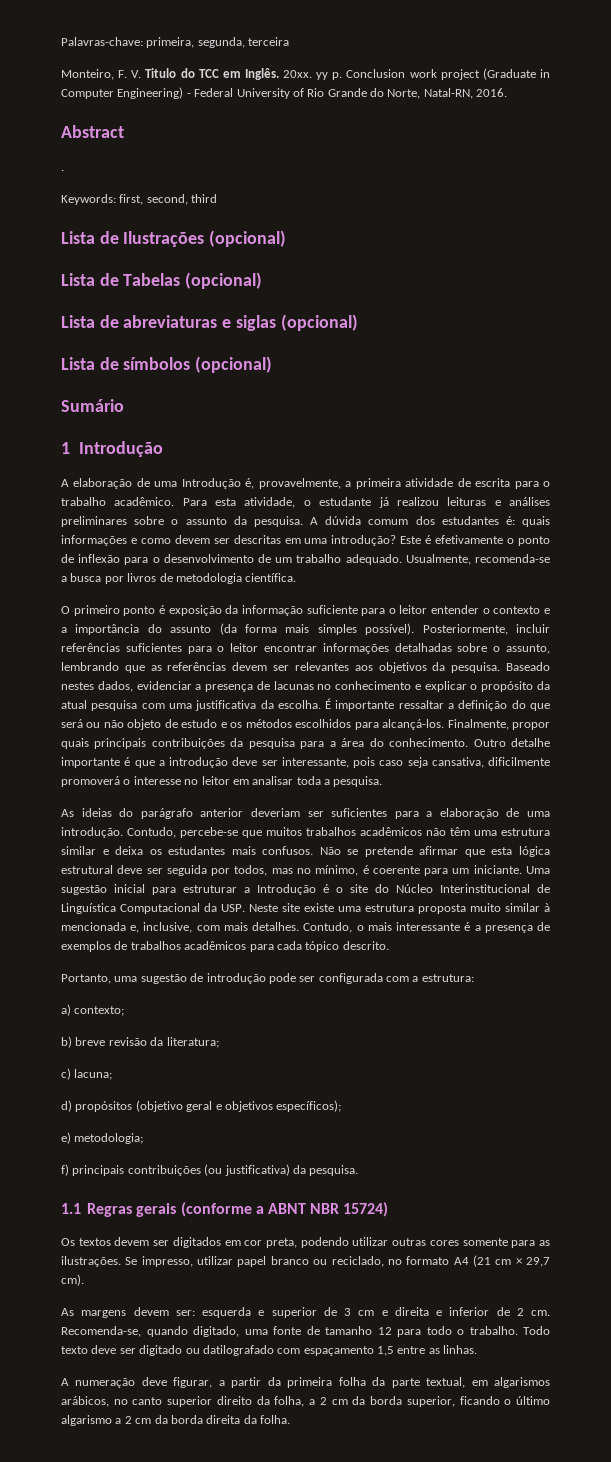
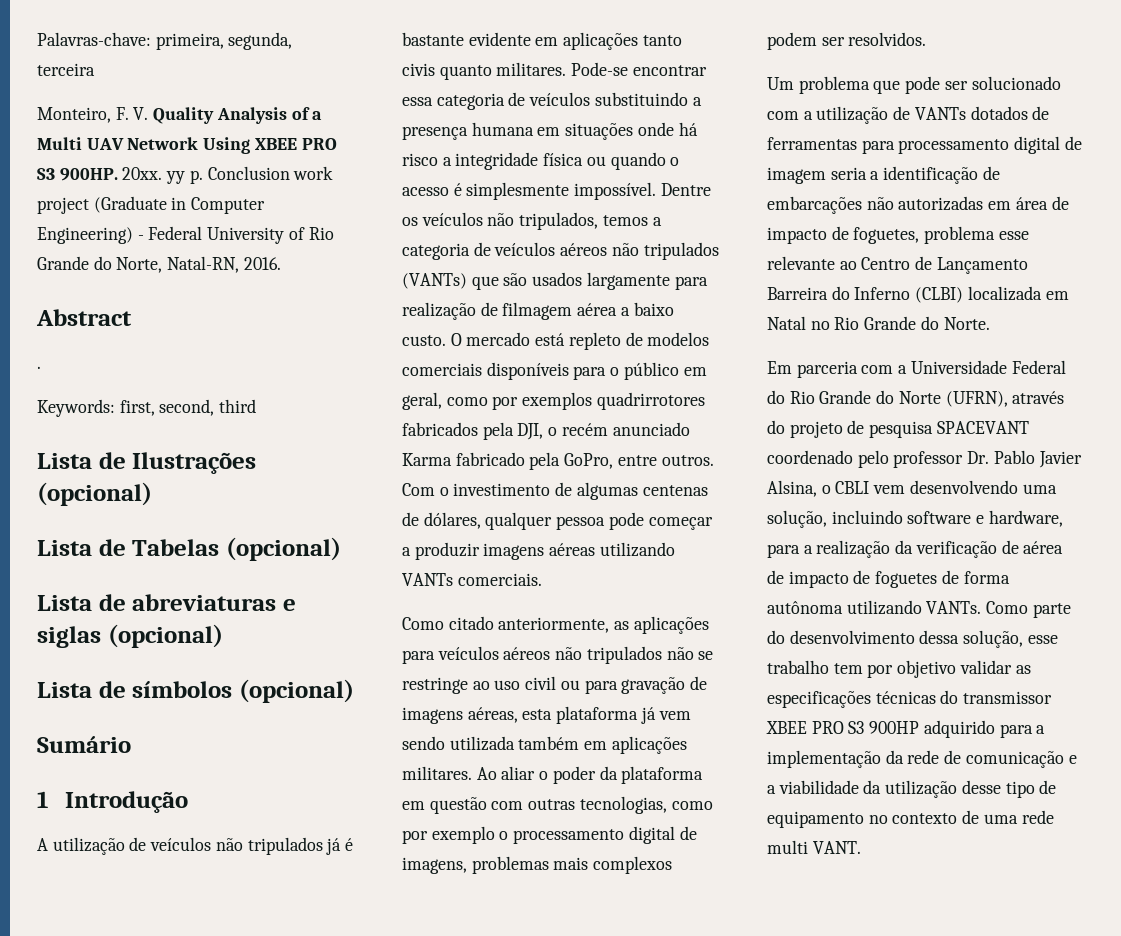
- Monteiro, F. V. Titulo do TCC em Inglês.
+ Monteiro, F. V. Quality Analysis of a Multi UAV Network Using XBEE PRO S3 900HP.
- A elaboração de uma Introdução é, provavelmente, a primeira atividade de escrita para o trabalho acadêmico. Para esta atividade, o estudante já realizou leituras e análises preliminares sobre o assunto da pesquisa. A dúvida comum dos estudantes é: quais informações e como devem ser descritas em uma introdução? Este é efetivamente o ponto de inflexão para o desenvolvimento de um trabalho adequado. Usualmente, recomenda-se a busca por livros de metodologia científica.
- O primeiro ponto é exposição da informação suficiente para o leitor entender o contexto e a importância do assunto (da forma mais simples possível). Posteriormente, incluir referências suficientes para o leitor encontrar informações detalhadas sobre o assunto, lembrando que as referências devem ser relevantes aos objetivos da pesquisa. Baseado nestes dados, evidenciar a presença de lacunas no conhecimento e explicar o propósito da atual pesquisa com uma justificativa da escolha. É importante ressaltar a definição do que será ou não objeto de estudo e os métodos escolhidos para alcançá-los. Finalmente, propor quais principais contribuições da pesquisa para a área do conhecimento. Outro detalhe importante é que a introdução deve ser interessante, pois caso seja cansativa, dificilmente promoverá o interesse no leitor em analisar toda a pesquisa.
- As ideias do parágrafo anterior deveriam ser suficientes para a elaboração de uma introdução. Contudo, percebe-se que muitos trabalhos acadêmicos não têm uma estrutura similar e deixa os estudantes mais confusos. Não se pretende afirmar que esta lógica estrutural deve ser seguida por todos, mas no mínimo, é coerente para um iniciante. Uma sugestão inicial para estruturar a Introdução é o site do Núcleo Interinstitucional de Linguística Computacional da USP. Neste site existe uma estrutura proposta muito similar à mencionada e, inclusive, com mais detalhes. Contudo, o mais interessante é a presença de exemplos de trabalhos acadêmicos para cada tópico descrito.
- Portanto, uma sugestão de introdução pode ser configurada com a estrutura:
- a) contexto;
- b) breve revisão da literatura;
- c) lacuna;
- d) propósitos (objetivo geral e objetivos específicos);
- e) metodologia;
- f) principais contribuições (ou justificativa) da pesquisa.
- 1.1 Regras gerais (conforme a ABNT NBR 15724)
- Os textos devem ser digitados em cor preta, podendo utilizar outras cores somente para as ilustrações. Se impresso, utilizar papel branco ou reciclado, no formato A4 (21 cm × 29,7 cm).
- As margens devem ser: esquerda e superior de 3 cm e direita e inferior de 2 cm. Recomenda-se, quando digitado, uma fonte de tamanho 12 para todo o trabalho. Todo texto deve ser digitado ou datilografado com espaçamento 1,5 entre as linhas.
- A numeração deve figurar, a partir da primeira folha da parte textual, em algarismos arábicos, no canto superior direito da folha, a 2 cm da borda superior, ficando o último algarismo a 2 cm da borda direita da folha.
+ A utilização de veículos não tripulados já é bastante evidente em aplicações tanto civis quanto militares. Pode-se encontrar essa categoria de veículos substituindo a presença humana em situações onde há risco a integridade física ou quando o acesso é simplesmente impossível. Dentre os veículos não tripulados, temos a categoria de veículos aéreos não tripulados (VANTs) que são usados largamente para realização de filmagem aérea a baixo custo. O mercado está repleto de modelos comerciais disponíveis para o público em geral, como por exemplos quadrirrotores fabricados pela DJI, o recém anunciado Karma fabricado pela GoPro, entre outros. Com o investimento de algumas centenas de dólares, qualquer pessoa pode começar a produzir imagens aéreas utilizando VANTs comerciais.
+ Como citado anteriormente, as aplicações para veículos aéreos não tripulados não se restringe ao uso civil ou para gravação de imagens aéreas, esta plataforma já vem sendo utilizada também em aplicações militares. Ao aliar o poder da plataforma em questão com outras tecnologias, como por exemplo o processamento digital de imagens, problemas mais complexos podem ser resolvidos.
+ Um problema que pode ser solucionado com a utilização de VANTs dotados de ferramentas para processamento digital de imagem seria a identificação de embarcações não autorizadas em área de impacto de foguetes, problema esse relevante ao Centro de Lançamento Barreira do Inferno (CLBI) localizada em Natal no Rio Grande do Norte.
+ Em parceria com a Universidade Federal do Rio Grande do Norte (UFRN), através do projeto de pesquisa SPACEVANT coordenado pelo professor Dr. Pablo Javier Alsina, o CBLI vem desenvolvendo uma solução, incluindo software e hardware, para a realização da verificação de aérea de impacto de foguetes de forma autônoma utilizando VANTs. Como parte do desenvolvimento dessa solução, esse trabalho tem por objetivo validar as especificações técnicas do transmissor XBEE PRO S3 900HP adquirido para a implementação da rede de comunicação e a viabilidade da utilização desse tipo de equipamento no contexto de uma rede multi VANT.

